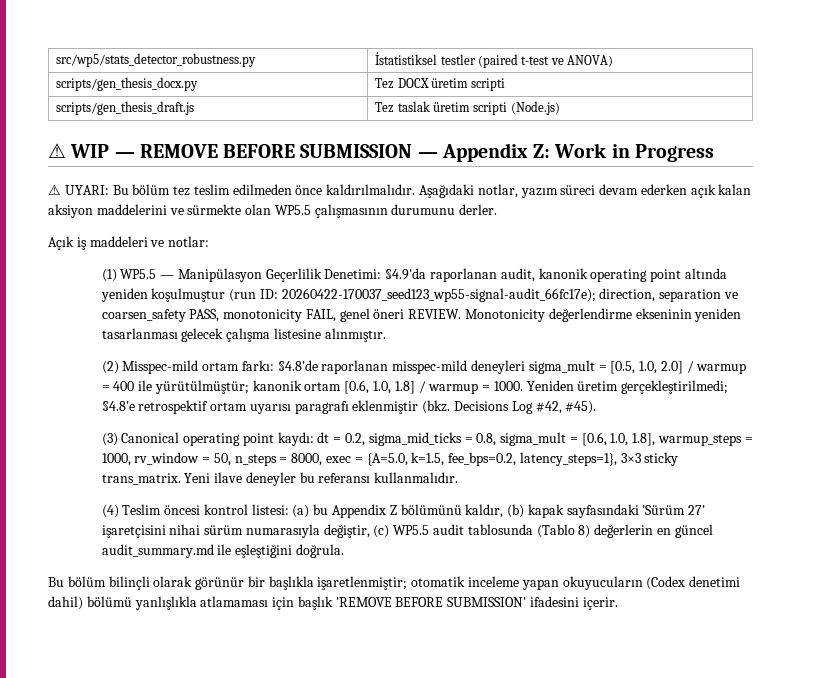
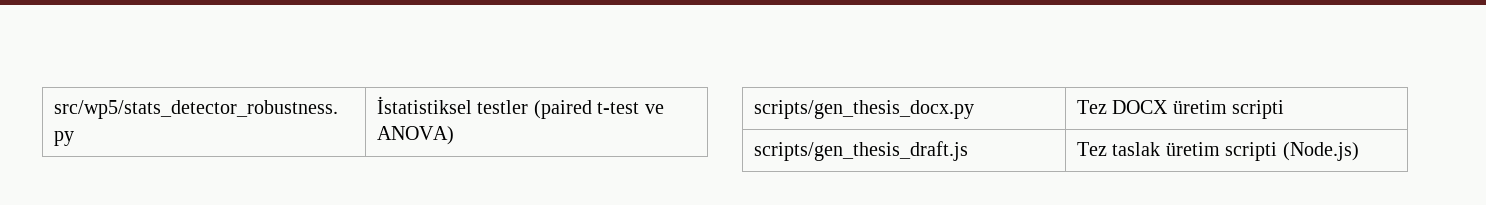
- ⚠ WIP — REMOVE BEFORE SUBMISSION — Appendix Z: Work in Progress
- ⚠ UYARI: Bu bölüm tez teslim edilmeden önce kaldırılmalıdır. Aşağıdaki notlar, yazım süreci devam ederken açık kalan aksiyon maddelerini ve sürmekte olan WP5.5 çalışmasının durumunu derler.
- Açık iş maddeleri ve notlar:
- (1) WP5.5 — Manipülasyon Geçerlilik Denetimi: §4.9'da raporlanan audit, kanonik operating point altında yeniden koşulmuştur (run ID: 20260422-170037_seed123_wp55-signal-audit_66fc17e); direction, separation ve coarsen_safety PASS, monotonicity FAIL, genel öneri REVIEW. Monotonicity değerlendirme ekseninin yeniden tasarlanması gelecek çalışma listesine alınmıştır.
- (2) Misspec-mild ortam farkı: §4.8'de raporlanan misspec-mild deneyleri sigma_mult = [0.5, 1.0, 2.0] / warmup = 400 ile yürütülmüştür; kanonik ortam [0.6, 1.0, 1.8] / warmup = 1000. Yeniden üretim gerçekleştirilmedi; §4.8'e retrospektif ortam uyarısı paragrafı eklenmiştir (bkz. Decisions Log #42, #45).
- (3) Canonical operating point kaydı: dt = 0.2, sigma_mid_ticks = 0.8, sigma_mult = [0.6, 1.0, 1.8], warmup_steps = 1000, rv_window = 50, n_steps = 8000, exec = {A=5.0, k=1.5, fee_bps=0.2, latency_steps=1}, 3×3 sticky trans_matrix. Yeni ilave deneyler bu referansı kullanmalıdır.
- (4) Teslim öncesi kontrol listesi: (a) bu Appendix Z bölümünü kaldır, (b) kapak sayfasındaki 'Sürüm 27' işaretçisini nihai sürüm numarasıyla değiştir, (c) WP5.5 audit tablosunda (Tablo 8) değerlerin en güncel audit_summary.md ile eşleştiğini doğrula.
- Bu bölüm bilinçli olarak görünür bir başlıkla işaretlenmiştir; otomatik inceleme yapan okuyucuların (Codex denetimi dahil) bölümü yanlışlıkla atlamaması için başlık 'REMOVE BEFORE SUBMISSION' ifadesini içerir.

